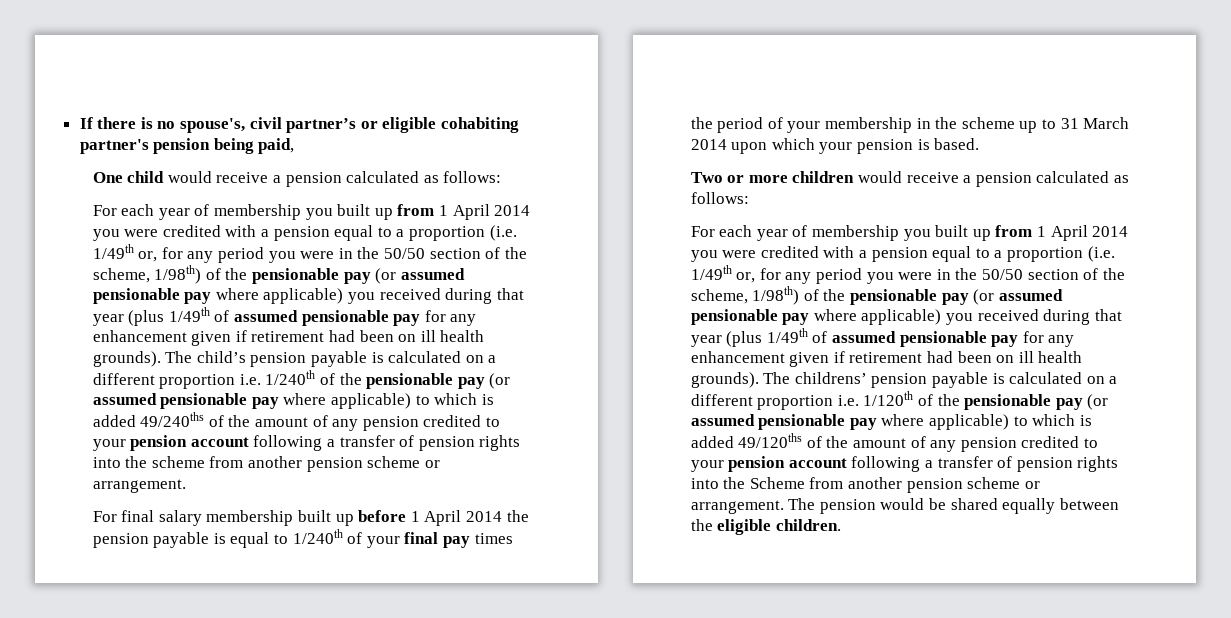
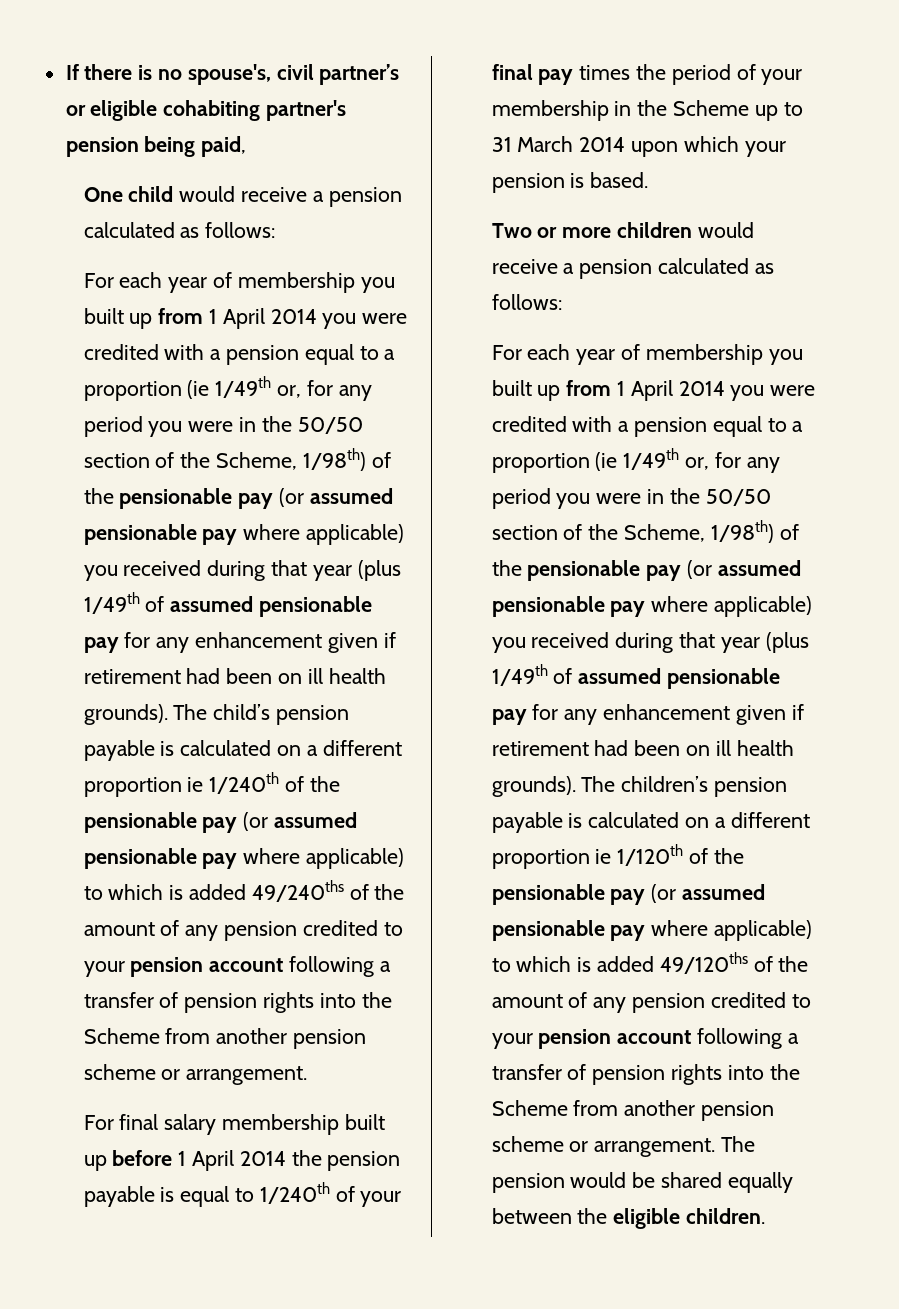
  One child would receive a pension calculated as follows:
- For each year of membership you built up from 1 April 2014 you were credited with a pension equal to a proportion (i.e. 1/49th or, for any period you were in the 50/50 section of the scheme, 1/98th) of the pensionable pay (or assumed pensionable pay where applicable) you received during that year (plus 1/49th of assumed pensionable pay for any enhancement given if retirement had been on ill health grounds).
+ For each year of membership you built up from 1 April 2014 you were credited with a pension equal to a proportion (ie 1/49th or, for any period you were in the 50/50 section of the Scheme, 1/98th) of the pensionable pay (or assumed pensionable pay where applicable) you received during that year (plus 1/49th of assumed pensionable pay for any enhancement given if retirement had been on ill health grounds).
- The child’s pension payable is calculated on a different proportion i.e. 1/240th of the pensionable pay (or assumed pensionable pay where applicable) to which is added 49/240ths of the amount of any pension credited to your pension account following a transfer of pension rights into the scheme from another pension scheme or arrangement.
+ The child’s pension payable is calculated on a different proportion ie 1/240th of the pensionable pay (or assumed pensionable pay where applicable) to which is added 49/240ths of the amount of any pension credited to your pension account following a transfer of pension rights into the Scheme from another pension scheme or arrangement.
- For final salary membership built up before 1 April 2014 the pension payable is equal to 1/240th of your final pay times the period of your membership in the scheme up to 31 March 2014 upon which your pension is based.
+ For final salary membership built up before 1 April 2014 the pension payable is equal to 1/240th of your final pay times the period of your membership in the Scheme up to 31 March 2014 upon which your pension is based.
  Two or more children would receive a pension calculated as follows:
- For each year of membership you built up from 1 April 2014 you were credited with a pension equal to a proportion (i.e. 1/49th or, for any period you were in the 50/50 section of the scheme, 1/98th) of the pensionable pay (or assumed pensionable pay where applicable) you received during that year (plus 1/49th of assumed pensionable pay for any enhancement given if retirement had been on ill health grounds).
+ For each year of membership you built up from 1 April 2014 you were credited with a pension equal to a proportion (ie 1/49th or, for any period you were in the 50/50 section of the Scheme, 1/98th) of the pensionable pay (or assumed pensionable pay where applicable) you received during that year (plus 1/49th of assumed pensionable pay for any enhancement given if retirement had been on ill health grounds).
- The childrens’ pension payable is calculated on a different proportion i.e. 1/120th of the pensionable pay (or assumed pensionable pay where applicable) to which is added 49/120ths of the amount of any pension credited to your pension account following a transfer of pension rights into the Scheme from another pension scheme or arrangement.
+ The children’s pension payable is calculated on a different proportion ie 1/120th of the pensionable pay (or assumed pensionable pay where applicable) to which is added 49/120ths of the amount of any pension credited to your pension account following a transfer of pension rights into the Scheme from another pension scheme or arrangement.

